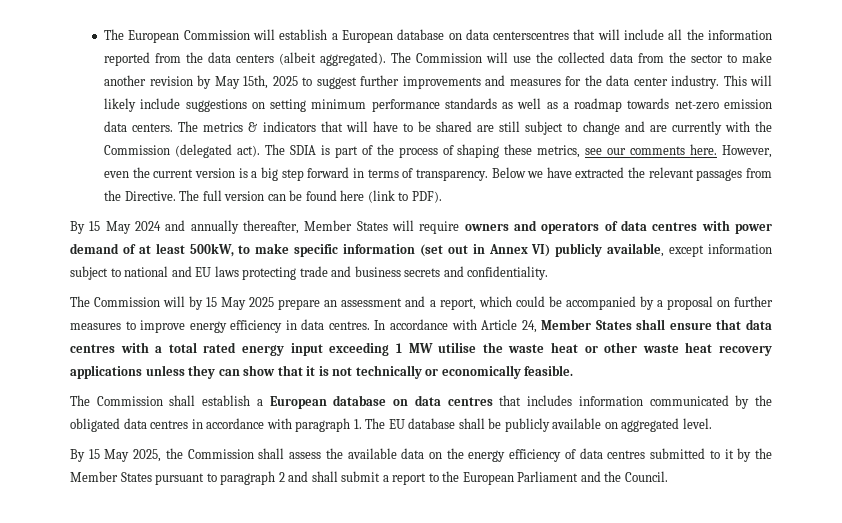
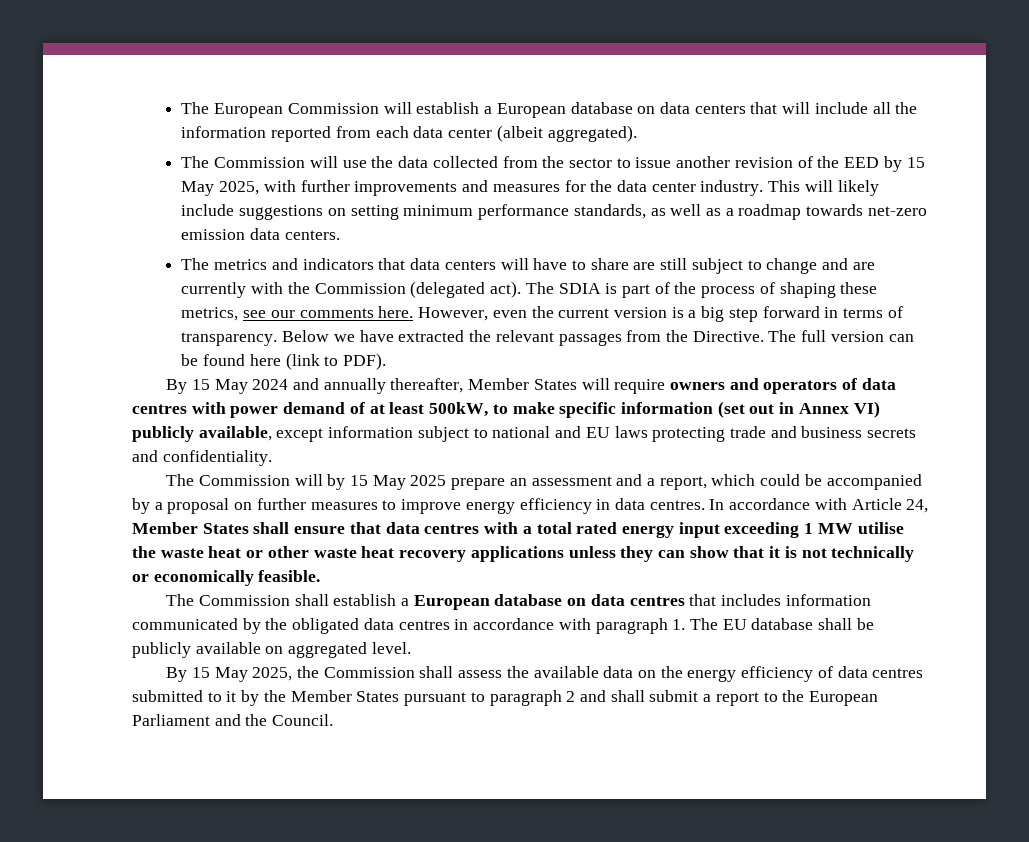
- The European Commission will establish a European database on data centerscentres that will include all the information reported from the data centers (albeit aggregated). The Commission will use the collected data from the sector to make another revision by May 15th, 2025 to suggest further improvements and measures for the data center industry.
+ The European Commission will establish a European database on data centers that will include all the information reported from each data center (albeit aggregated).
+ The Commission will use the data collected from the sector to issue another revision of the EED by 15 May 2025, with further improvements and measures for the data center industry.
- This will likely include suggestions on setting minimum performance standards as well as a roadmap towards net-zero emission data centers. The metrics & indicators that will have to be shared are still subject to change and are currently with the Commission (delegated act).
+ This will likely include suggestions on setting minimum performance standards, as well as a roadmap towards net-zero emission data centers.
+ The metrics and indicators that data centers will have to share are still subject to change and are currently with the Commission (delegated act).

